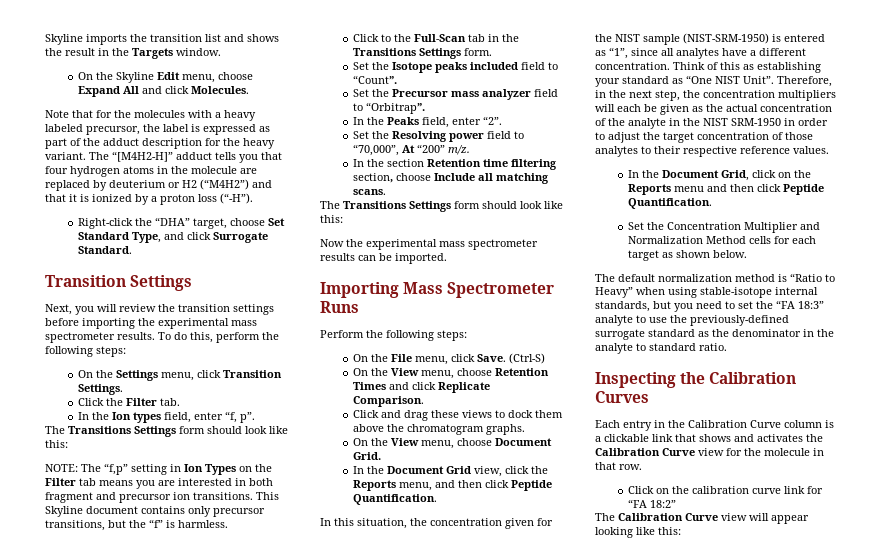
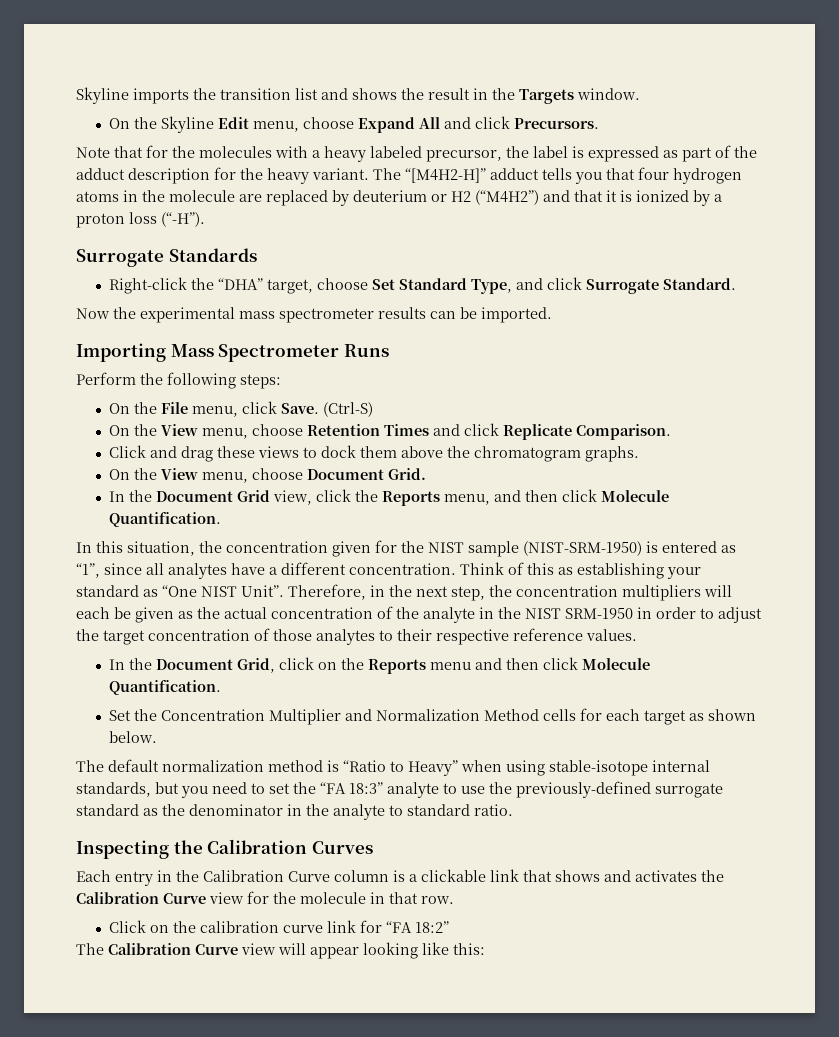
- On the Skyline Edit menu, choose Expand All and click Molecules.
+ On the Skyline Edit menu, choose Expand All and click Precursors.
+ Surrogate Standards
- Transition Settings
- Next, you will review the transition settings before importing the experimental mass spectrometer results. To do this, perform the following steps:
- On the Settings menu, click Transition Settings.
- Click the Filter tab.
- In the Ion types field, enter “f, p”.
- The Transitions Settings form should look like this:
- NOTE: The “f,p” setting in Ion Types on the Filter tab means you are interested in both fragment and precursor ion transitions. This Skyline document contains only precursor transitions, but the “f” is harmless.
- Click to the Full-Scan tab in the Transitions Settings form.
- Set the Isotope peaks included field to “Count”.
- Set the Precursor mass analyzer field to “Orbitrap”.
- In the Peaks field, enter “2”.
- Set the Resolving power field to “70,000”, At “200” m/z.
- In the section Retention time filtering section, choose Include all matching scans.
- The Transitions Settings form should look like this:
- In the Document Grid view, click the Reports menu, and then click Peptide Quantification.
+ In the Document Grid view, click the Reports menu, and then click Molecule Quantification.
- In the Document Grid, click on the Reports menu and then click Peptide Quantification.
+ In the Document Grid, click on the Reports menu and then click Molecule Quantification.

